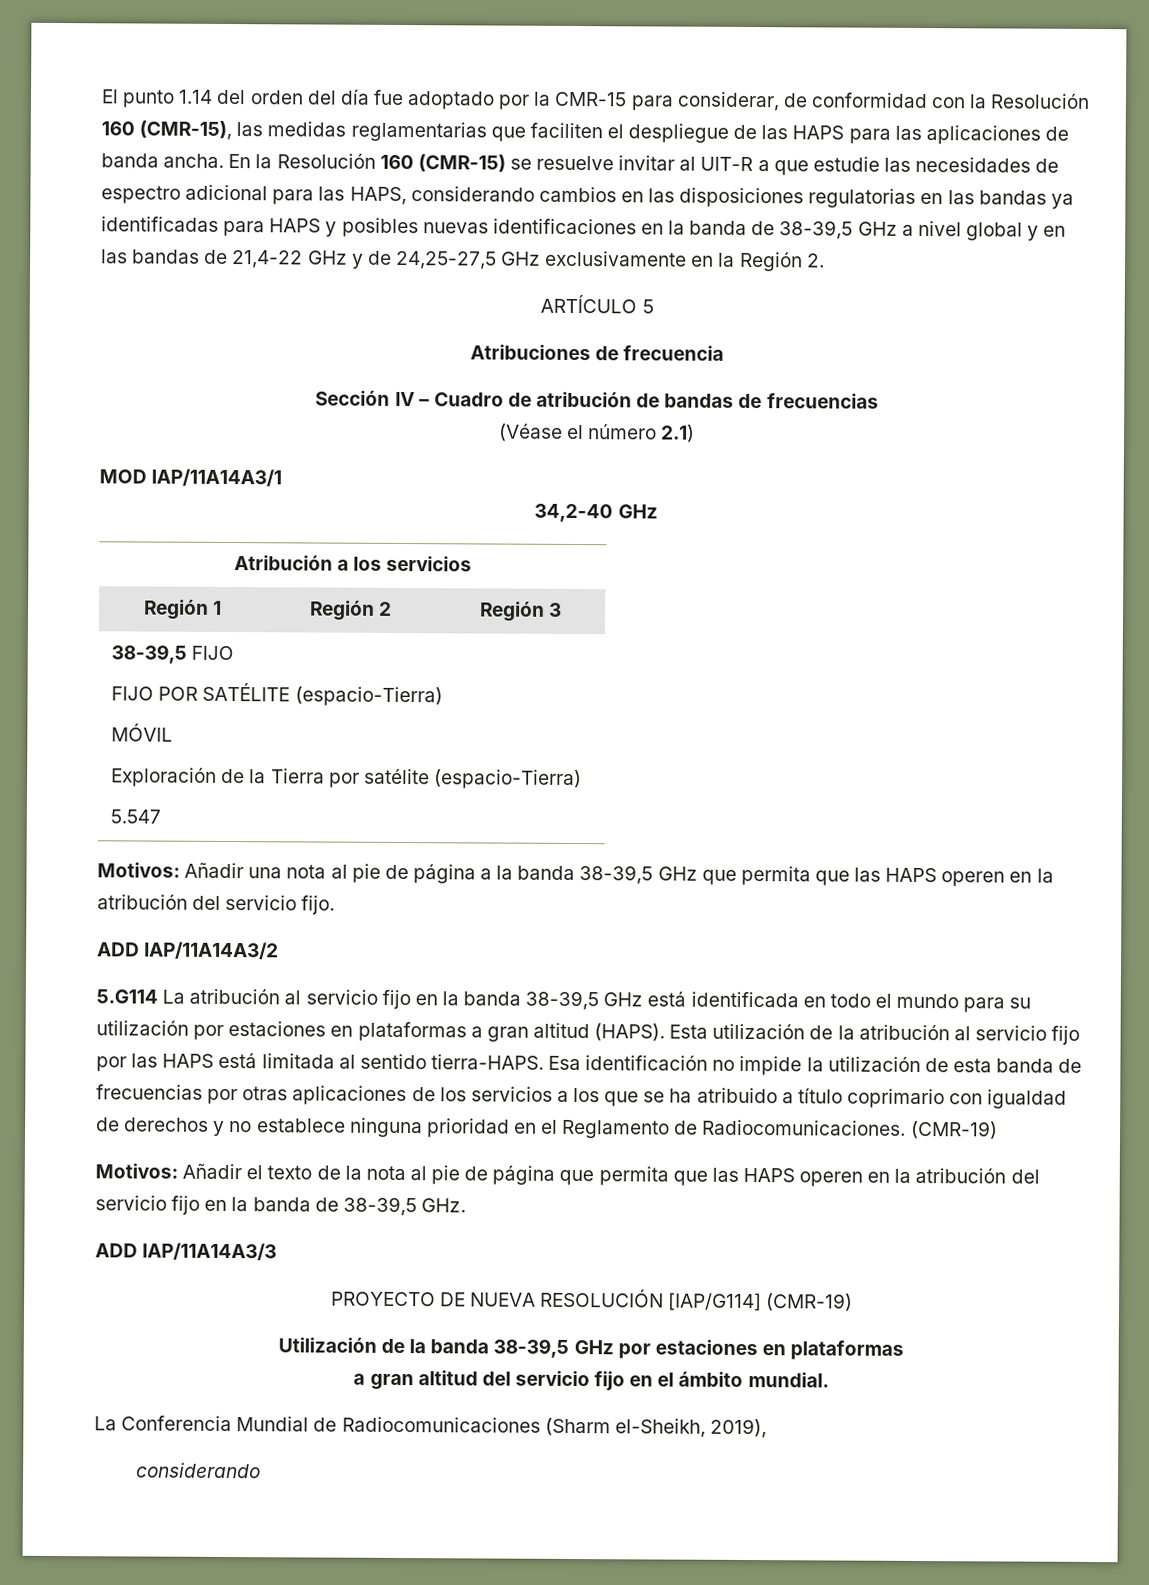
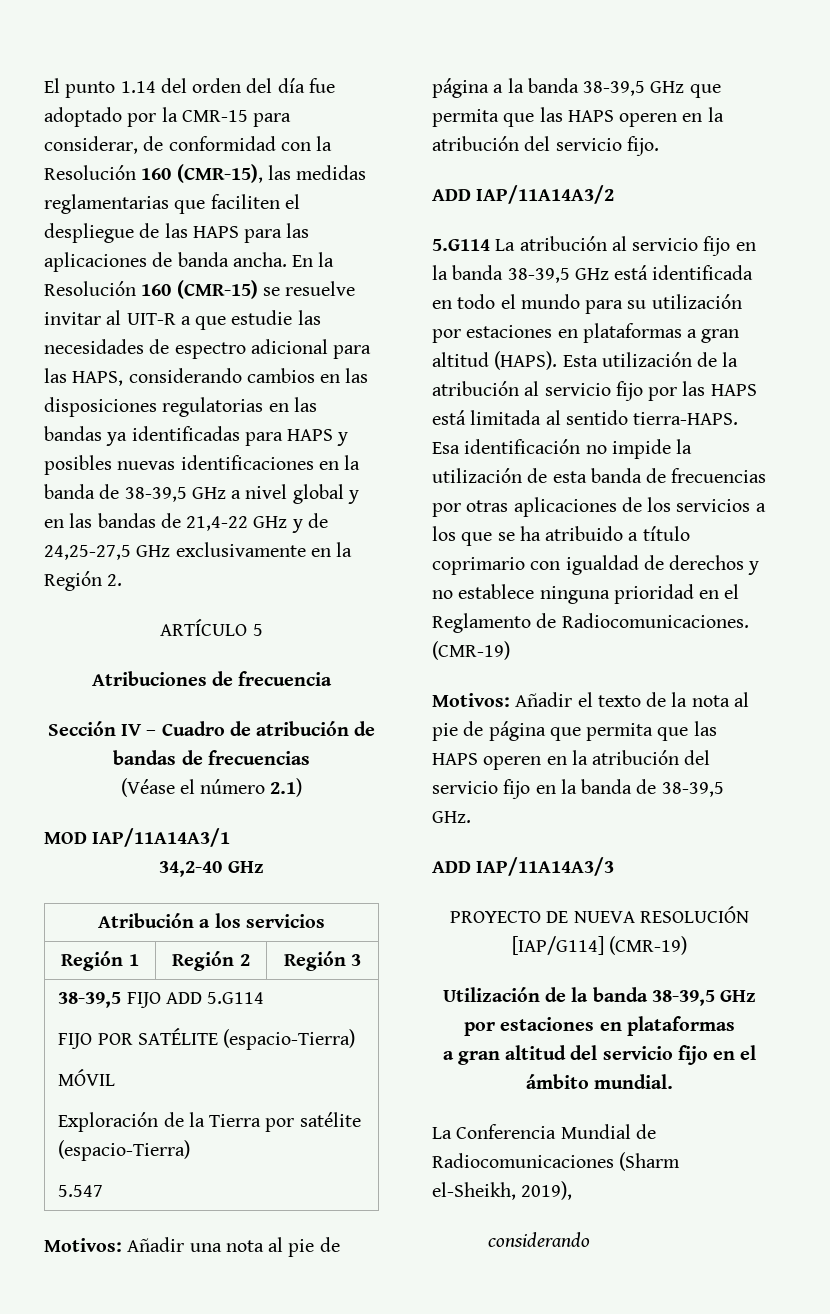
- 38-39,5 FIJO
+ 38-39,5 FIJO ADD 5.G114

